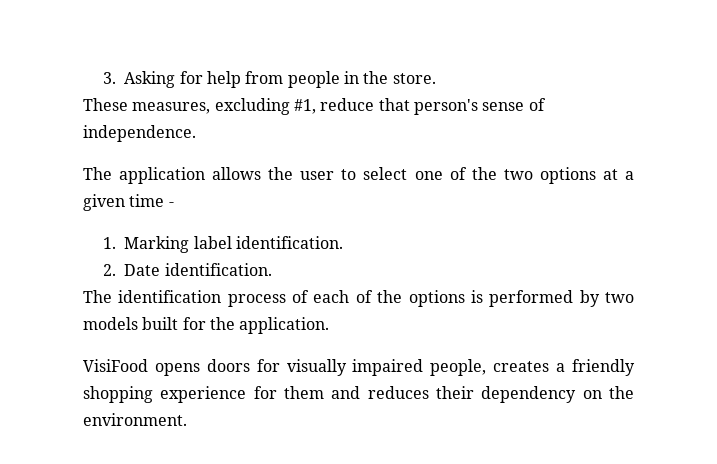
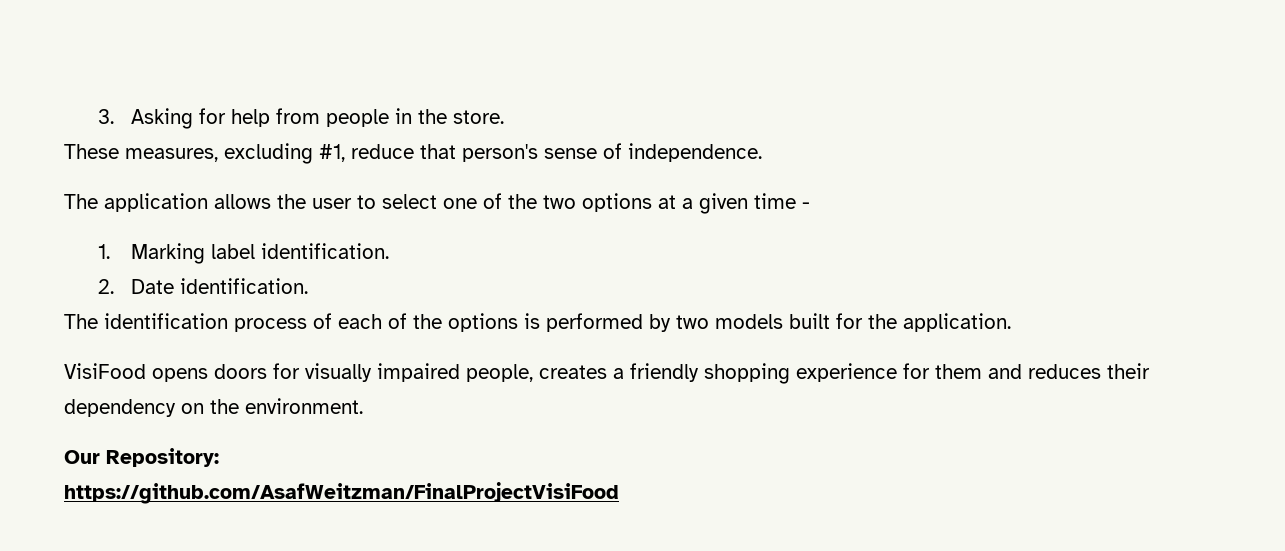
+ Our Repository:
+ https://github.com/AsafWeitzman/FinalProjectVisiFood

